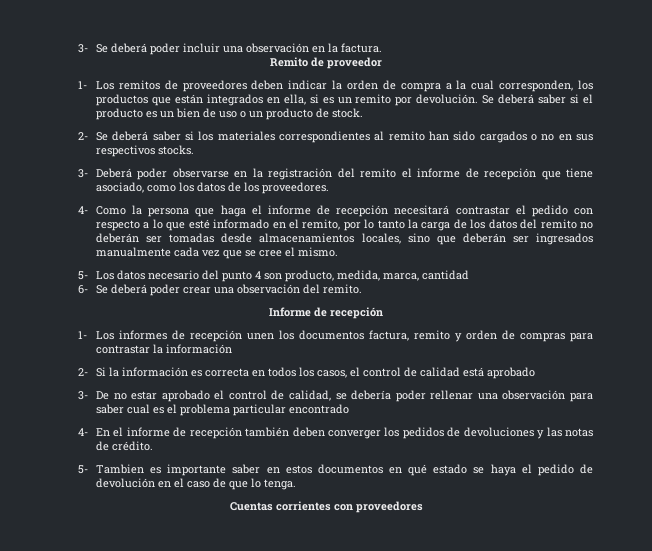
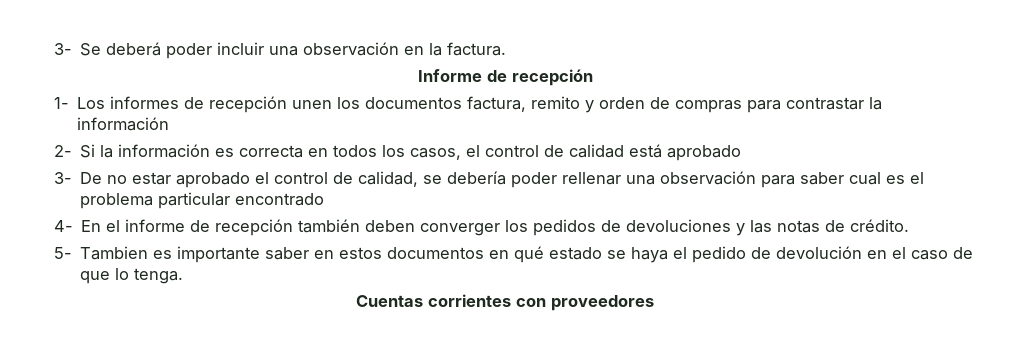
- Remito de proveedor
- 1- Los remitos de proveedores deben indicar la orden de compra a la cual corresponden, los productos que están integrados en ella, si es un remito por devolución. Se deberá saber si el producto es un bien de uso o un producto de stock.
- 2- Se deberá saber si los materiales correspondientes al remito han sido cargados o no en sus respectivos stocks.
- 3- Deberá poder observarse en la registración del remito el informe de recepción que tiene asociado, como los datos de los proveedores.
- 4- Como la persona que haga el informe de recepción necesitará contrastar el pedido con respecto a lo que esté informado en el remito, por lo tanto la carga de los datos del remito no deberán ser tomadas desde almacenamientos locales, sino que deberán ser ingresados manualmente cada vez que se cree el mismo.
- 5- Los datos necesario del punto 4 son producto, medida, marca, cantidad
- 6- Se deberá poder crear una observación del remito.

